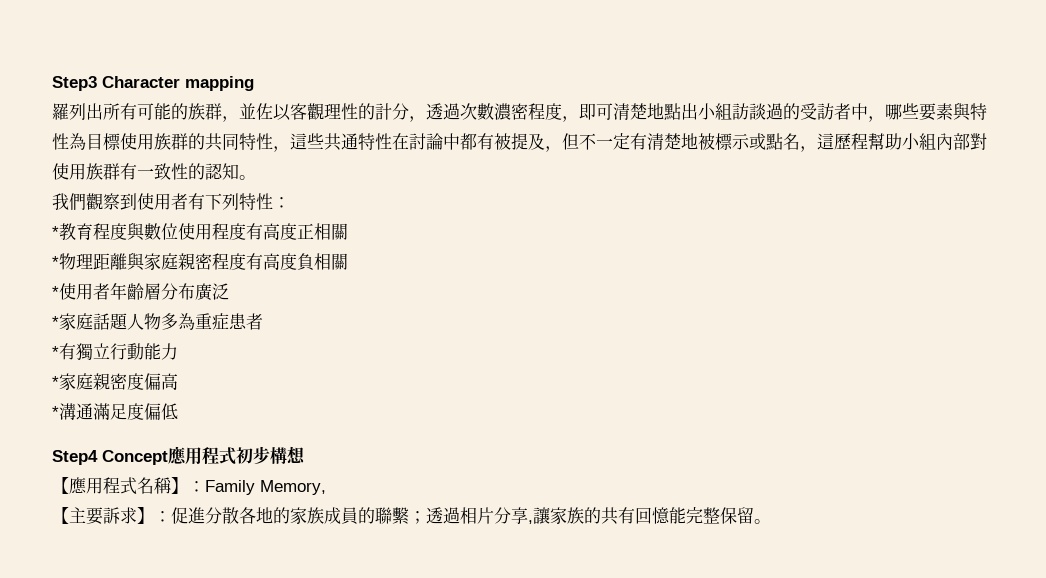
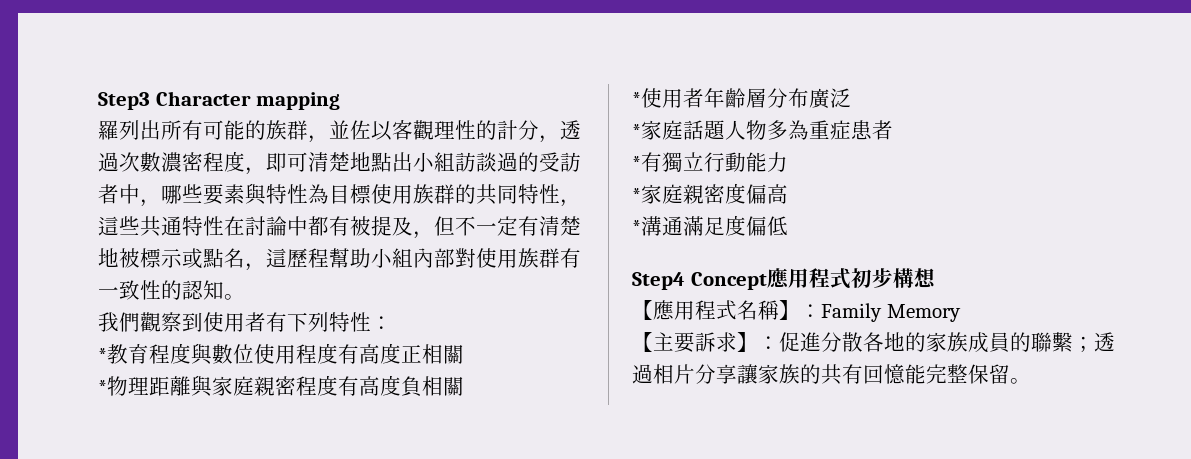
- 【應用程式名稱】：Family Memory,
+ 【應用程式名稱】：Family Memory
- 【主要訴求】：促進分散各地的家族成員的聯繫；透過相片分享,讓家族的共有回憶能完整保留。
+ 【主要訴求】：促進分散各地的家族成員的聯繫；透過相片分享讓家族的共有回憶能完整保留。

